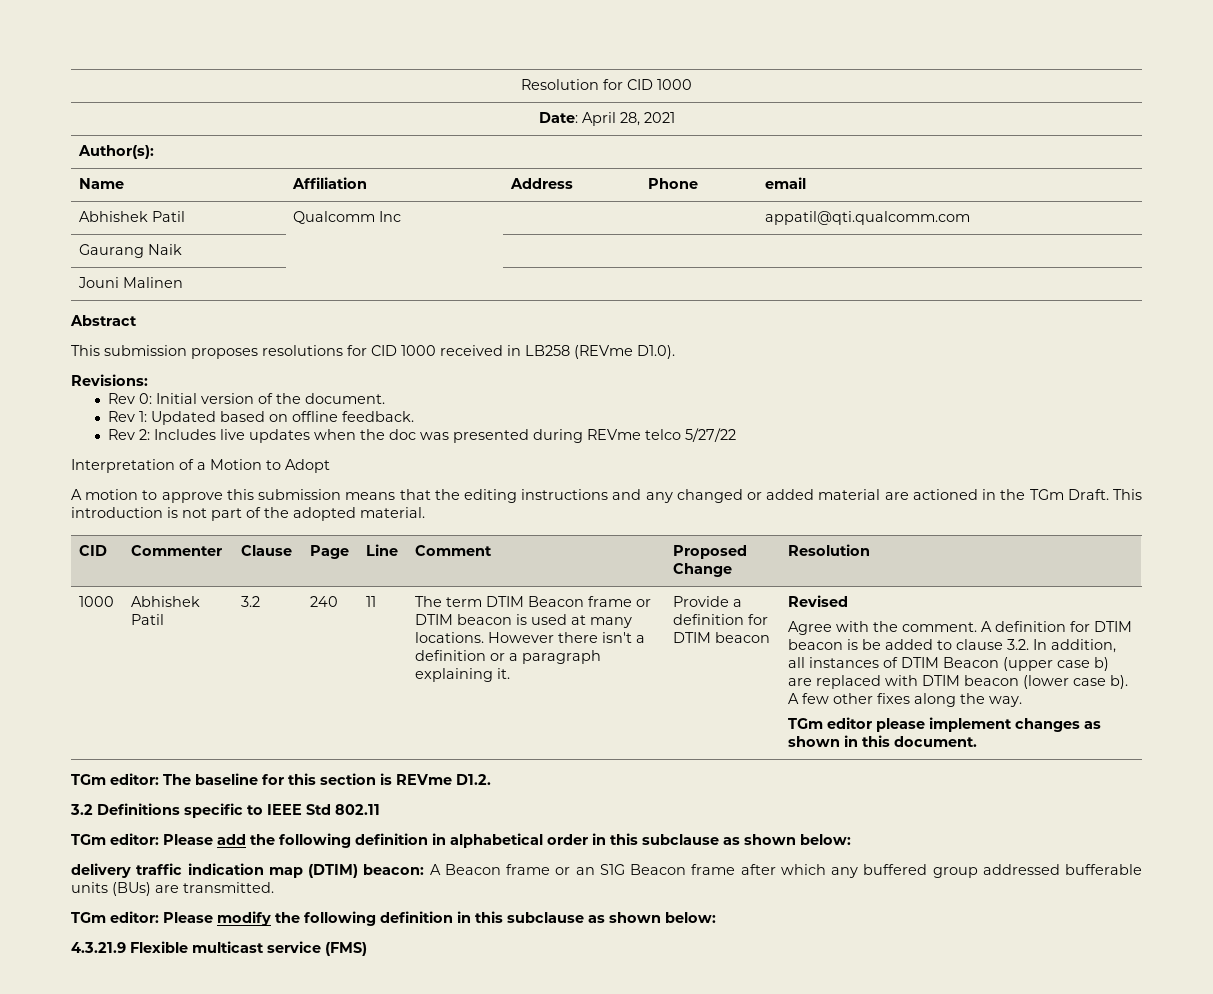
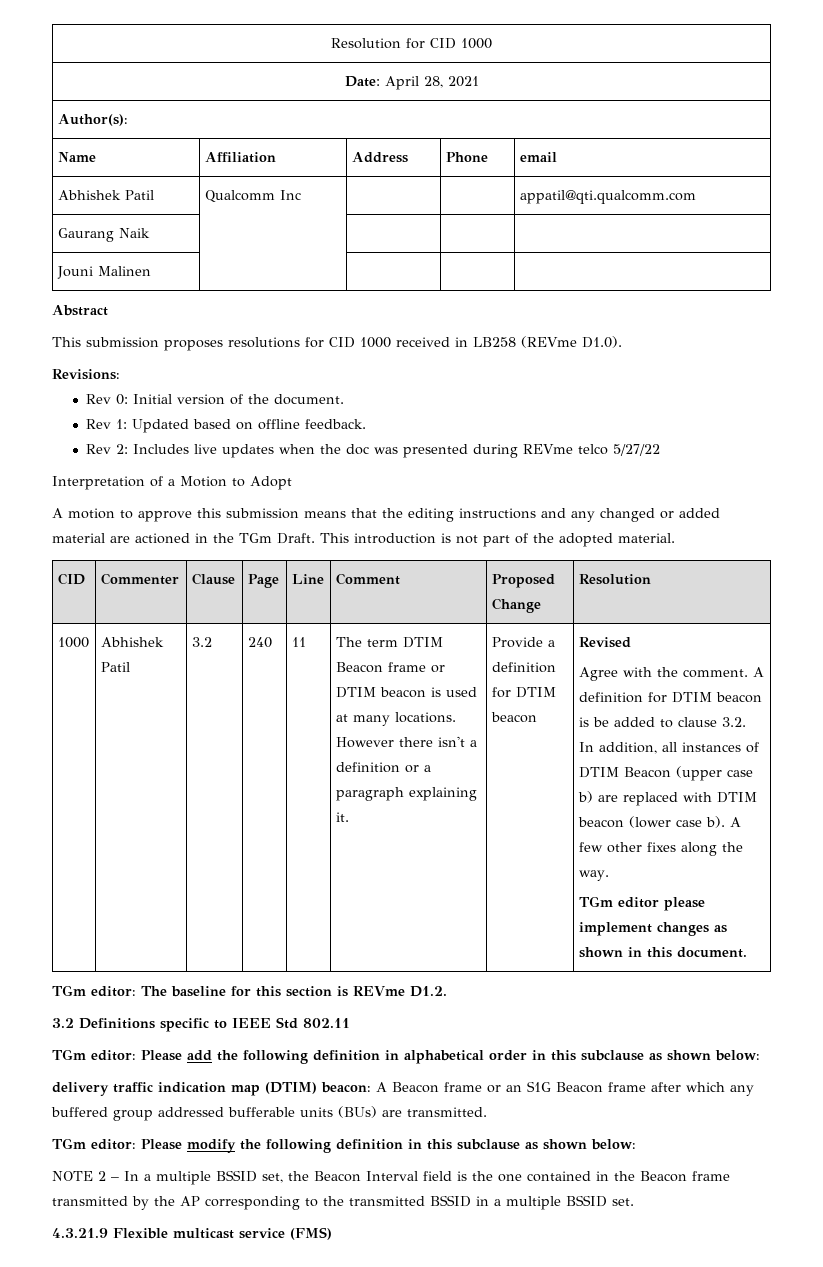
+ NOTE 2 – In a multiple BSSID set, the Beacon Interval field is the one contained in the Beacon frame transmitted by the AP corresponding to the transmitted BSSID in a multiple BSSID set.

